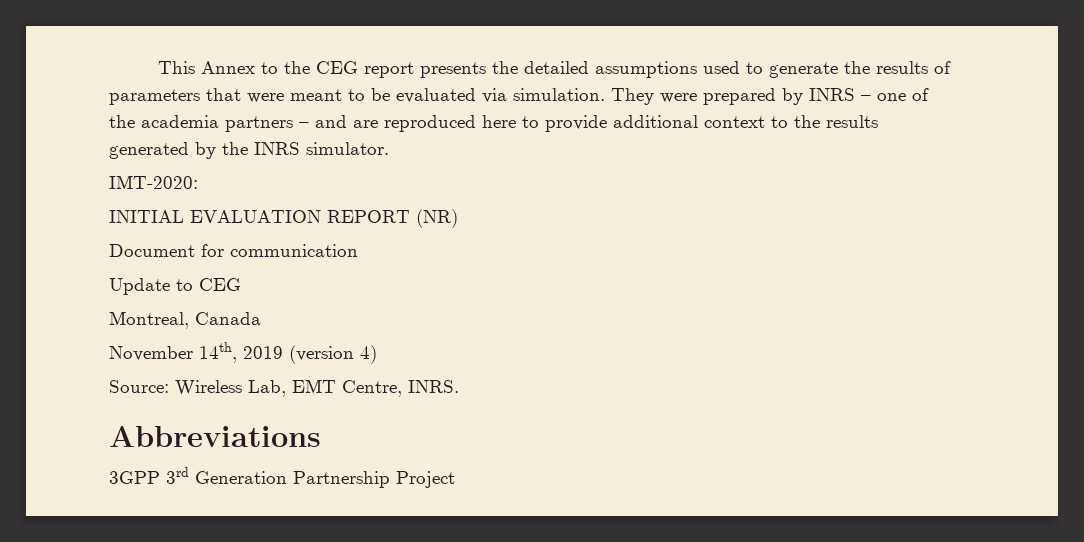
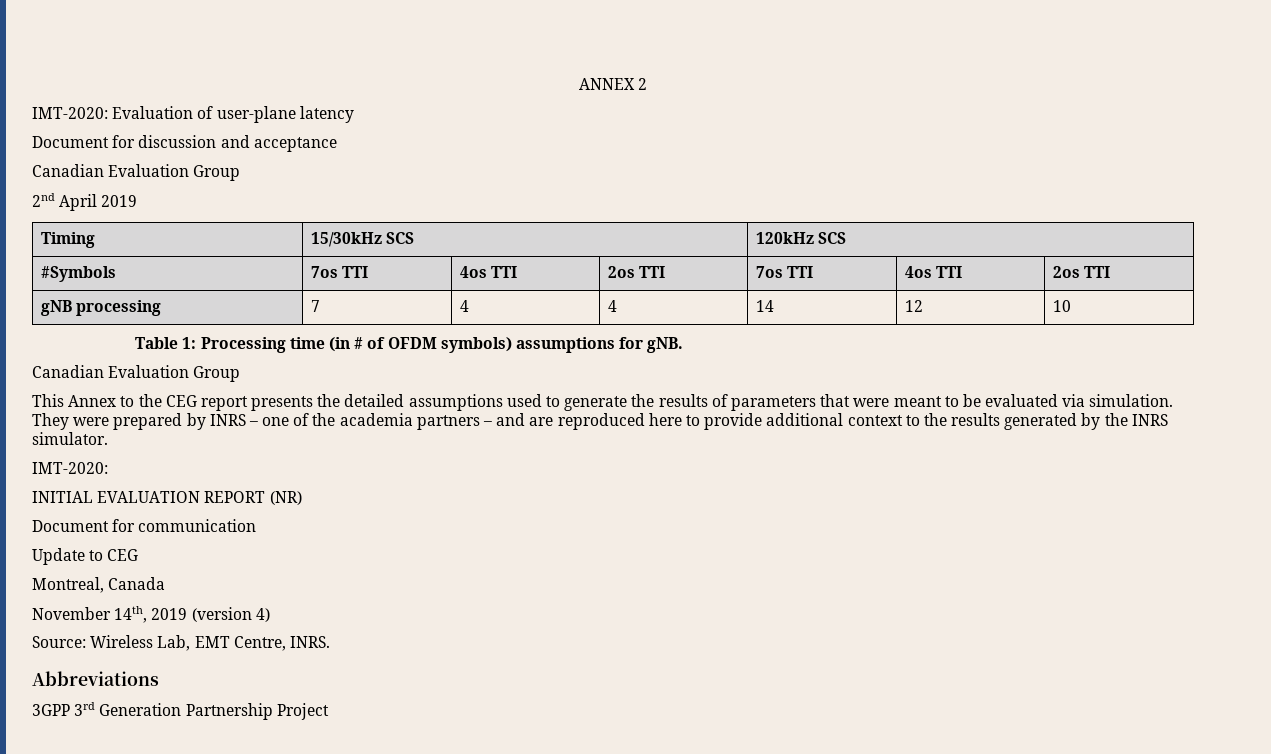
+ ANNEX 2
+ IMT-2020: Evaluation of user-plane latency
+ Document for discussion and acceptance
+ Canadian Evaluation Group
+ 2nd April 2019
+ Timing | 15/30kHz SCS | 120kHz SCS
+ #Symbols | 7os TTI | 4os TTI | 2os TTI | 7os TTI | 4os TTI | 2os TTI
+ gNB processing | 7 | 4 | 4 | 14 | 12 | 10
+ Table 1: Processing time (in # of OFDM symbols) assumptions for gNB.
+ Canadian Evaluation Group

